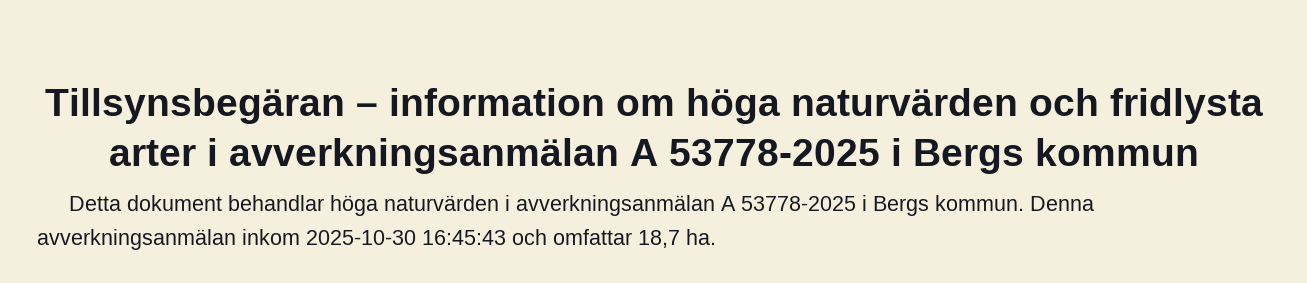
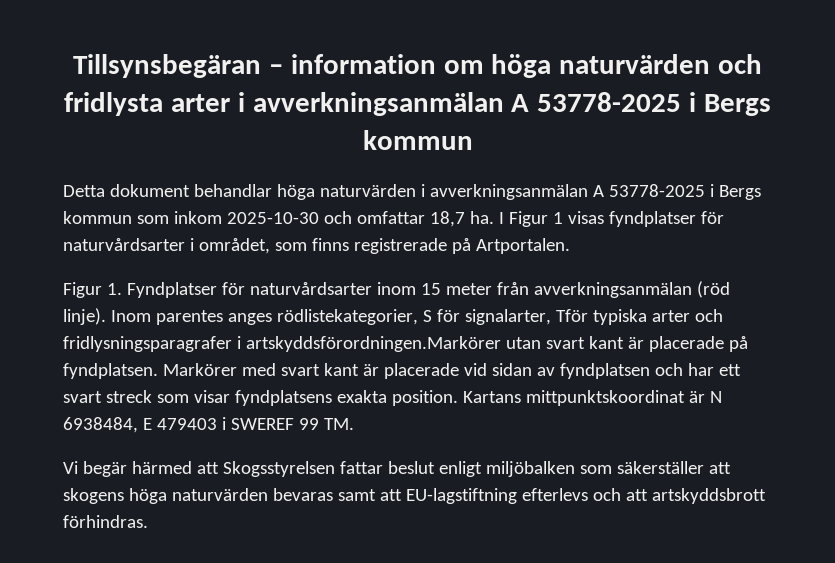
- Detta dokument behandlar höga naturvärden i avverkningsanmälan A 53778-2025 i Bergs kommun. Denna avverkningsanmälan inkom 2025-10-30 16:45:43 och omfattar 18,7 ha.
+ Detta dokument behandlar höga naturvärden i avverkningsanmälan A 53778-2025 i Bergs kommun som inkom 2025-10-30 och omfattar 18,7 ha.
+ I Figur 1 visas fyndplatser för naturvårdsarter i området, som finns registrerade på Artportalen.
+ Figur 1. Fyndplatser för naturvårdsarter inom 15 meter från avverkningsanmälan (röd linje). Inom parentes anges rödlistekategorier, S för signalarter, Tför typiska arter och fridlysningsparagrafer i artskyddsförordningen.Markörer utan svart kant är placerade på fyndplatsen. Markörer med svart kant är placerade vid sidan av fyndplatsen och har ett svart streck som visar fyndplatsens exakta position. Kartans mittpunktskoordinat är N 6938484, E 479403 i SWEREF 99 TM.
+ Vi begär härmed att Skogsstyrelsen fattar beslut enligt miljöbalken som säkerställer att skogens höga naturvärden bevaras samt att EU-lagstiftning efterlevs och att artskyddsbrott förhindras.

